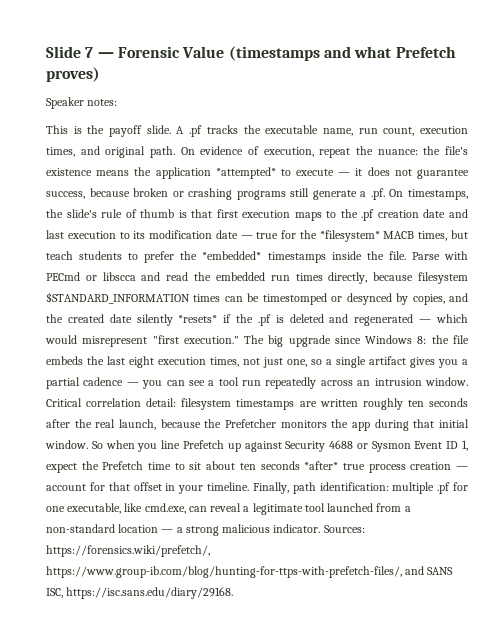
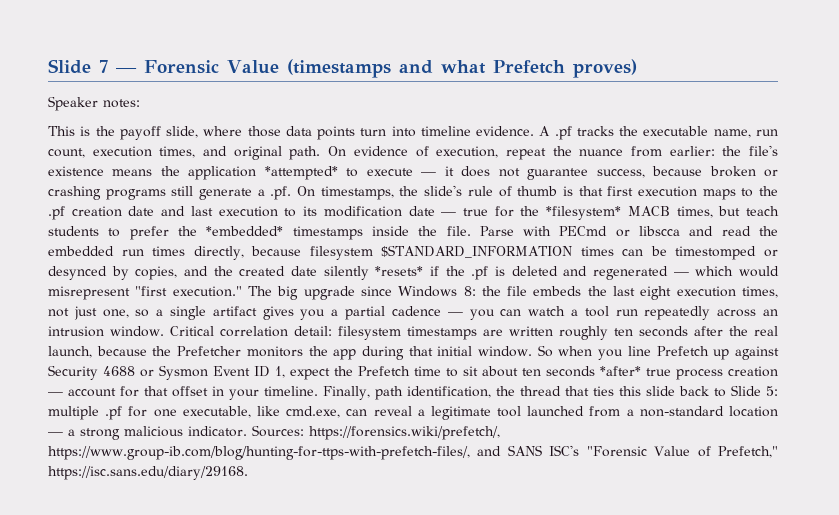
- This is the payoff slide.
+ This is the payoff slide, where those data points turn into timeline evidence.
- On evidence of execution, repeat the nuance:
+ On evidence of execution, repeat the nuance from earlier:
- The big upgrade since Windows 8: the file embeds the last eight execution times, not just one, so a single artifact gives you a partial cadence — you can see a tool run repeatedly across an intrusion window.
+ The big upgrade since Windows 8: the file embeds the last eight execution times, not just one, so a single artifact gives you a partial cadence — you can watch a tool run repeatedly across an intrusion window.
- Finally, path identification: multiple .pf for one executable, like cmd.exe, can reveal a legitimate tool launched from a non-standard location — a strong malicious indicator.
+ Finally, path identification, the thread that ties this slide back to Slide 5: multiple .pf for one executable, like cmd.exe, can reveal a legitimate tool launched from a non-standard location — a strong malicious indicator.
- Sources: https://forensics.wiki/prefetch/, https://www.group-ib.com/blog/hunting-for-ttps-with-prefetch-files/, and SANS ISC, https://isc.sans.edu/diary/29168.
+ Sources: https://forensics.wiki/prefetch/, https://www.group-ib.com/blog/hunting-for-ttps-with-prefetch-files/, and SANS ISC's "Forensic Value of Prefetch," https://isc.sans.edu/diary/29168.

